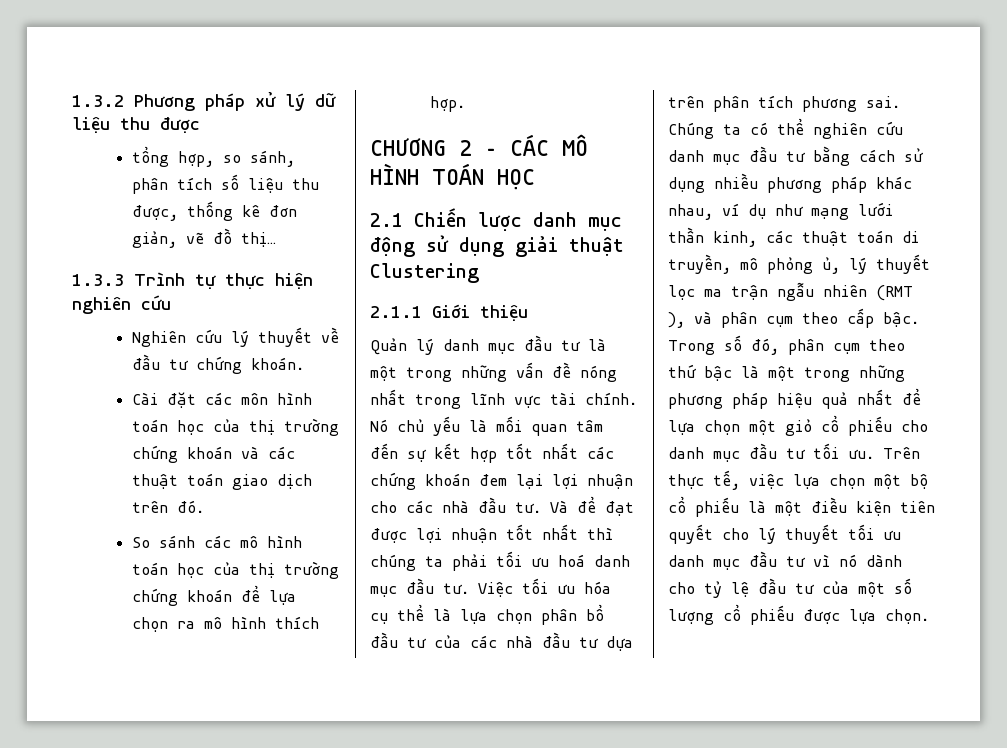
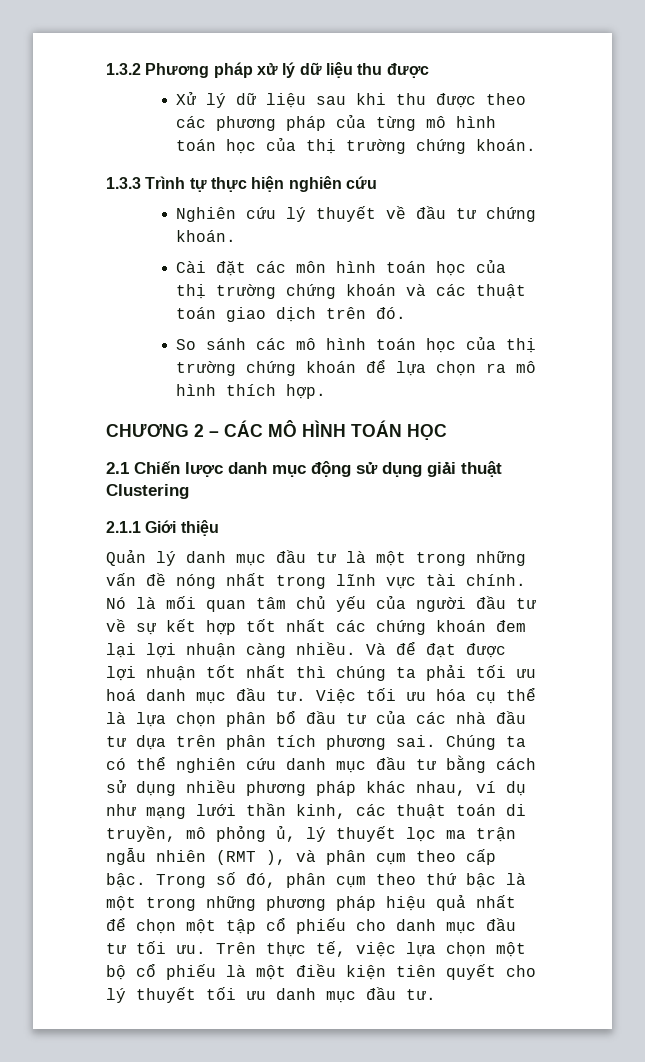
- tổng hợp, so sánh, phân tích số liệu thu được, thống kê đơn giản, vẽ đồ thị…
+ Xử lý dữ liệu sau khi thu được theo các phương pháp của từng mô hình toán học của thị trường chứng khoán.
- Nó chủ yếu là mối quan tâm đến sự kết hợp tốt nhất các chứng khoán đem lại lợi nhuận cho các nhà đầu tư.
+ Nó là mối quan tâm chủ yếu của người đầu tư về sự kết hợp tốt nhất các chứng khoán đem lại lợi nhuận càng nhiều.
- Trong số đó, phân cụm theo thứ bậc là một trong những phương pháp hiệu quả nhất để lựa chọn một giỏ cổ phiếu cho danh mục đầu tư tối ưu.
+ Trong số đó, phân cụm theo thứ bậc là một trong những phương pháp hiệu quả nhất để chọn một tập cổ phiếu cho danh mục đầu tư tối ưu.
- Trên thực tế, việc lựa chọn một bộ cổ phiếu là một điều kiện tiên quyết cho lý thuyết tối ưu danh mục đầu tư vì nó dành cho tỷ lệ đầu tư của một số lượng cổ phiếu được lựa chọn.
+ Trên thực tế, việc lựa chọn một bộ cổ phiếu là một điều kiện tiên quyết cho lý thuyết tối ưu danh mục đầu tư.

